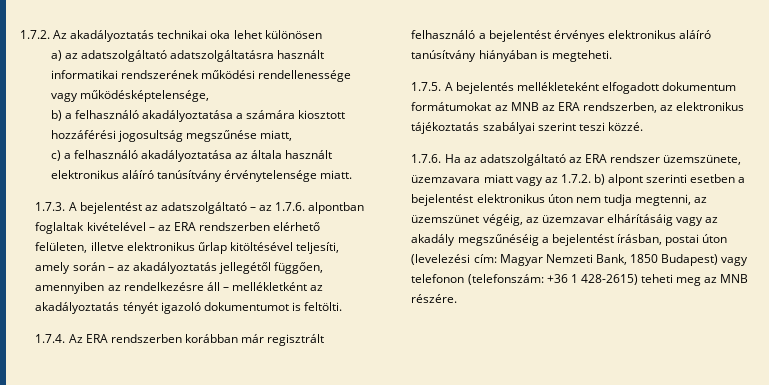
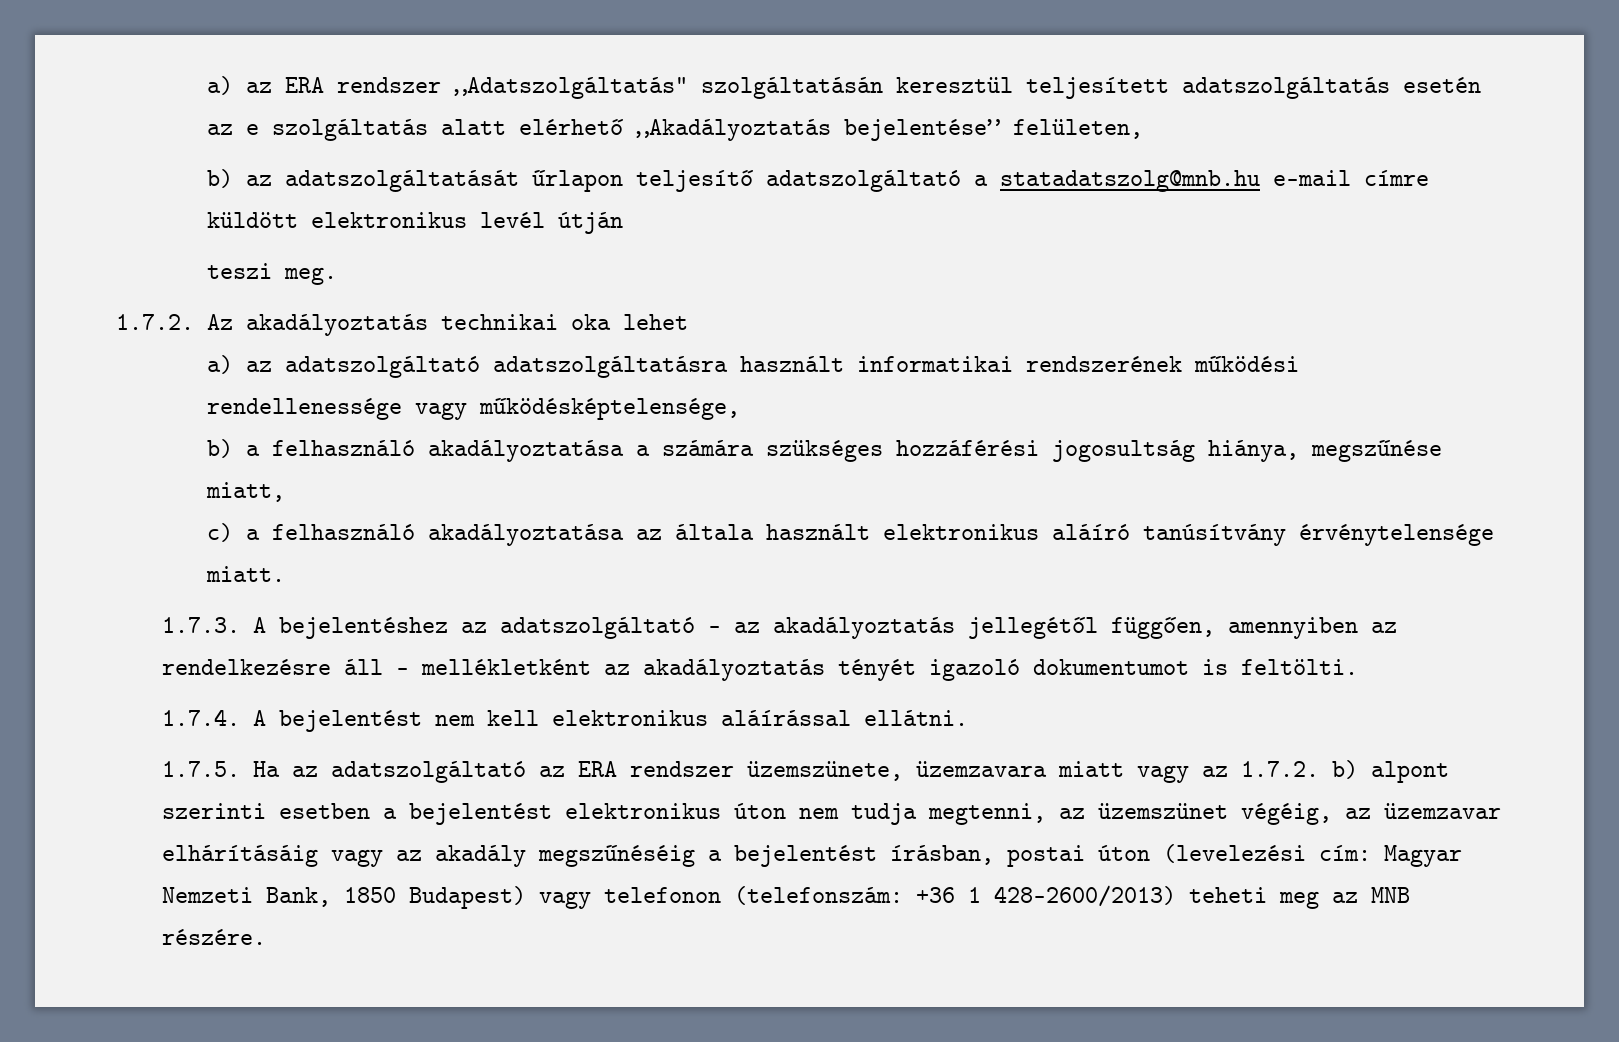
+ a) az ERA rendszer „Adatszolgáltatás" szolgáltatásán keresztül teljesített adatszolgáltatás esetén az e szolgáltatás alatt elérhető „Akadályoztatás bejelentése” felületen,
+ b) az adatszolgáltatását űrlapon teljesítő adatszolgáltató a statadatszolg@mnb.hu e-mail címre küldött elektronikus levél útján
+ teszi meg.
- 1.7.2. Az akadályoztatás technikai oka lehet különösen
+ 1.7.2. Az akadályoztatás technikai oka lehet
- b) a felhasználó akadályoztatása a számára kiosztott hozzáférési jogosultság megszűnése miatt,
+ b) a felhasználó akadályoztatása a számára szükséges hozzáférési jogosultság hiánya, megszűnése miatt,
- 1.7.3. A bejelentést az adatszolgáltató – az 1.7.6. alpontban foglaltak kivételével – az ERA rendszerben elérhető felületen, illetve elektronikus űrlap kitöltésével teljesíti, amely során – az akadályoztatás jellegétől függően, amennyiben az rendelkezésre áll – mellékletként az akadályoztatás tényét igazoló dokumentumot is feltölti.
+ 1.7.3. A bejelentéshez az adatszolgáltató – az akadályoztatás jellegétől függően, amennyiben az rendelkezésre áll – mellékletként az akadályoztatás tényét igazoló dokumentumot is feltölti.
- 1.7.4. Az ERA rendszerben korábban már regisztrált felhasználó a bejelentést érvényes elektronikus aláíró tanúsítvány hiányában is megteheti.
- 1.7.5. A bejelentés mellékleteként elfogadott dokumentum formátumokat az MNB az ERA rendszerben, az elektronikus tájékoztatás szabályai szerint teszi közzé.
- 1.7.6. Ha az adatszolgáltató az ERA rendszer üzemszünete, üzemzavara miatt vagy az 1.7.2. b) alpont szerinti esetben a bejelentést elektronikus úton nem tudja megtenni, az üzemszünet végéig, az üzemzavar elhárításáig vagy az akadály megszűnéséig a bejelentést írásban, postai úton (levelezési cím: Magyar Nemzeti Bank, 1850 Budapest) vagy telefonon (telefonszám: +36 1 428-2615) teheti meg az MNB részére.
+ 1.7.4. A bejelentést nem kell elektronikus aláírással ellátni.
+ 1.7.5. Ha az adatszolgáltató az ERA rendszer üzemszünete, üzemzavara miatt vagy az 1.7.2. b) alpont szerinti esetben a bejelentést elektronikus úton nem tudja megtenni, az üzemszünet végéig, az üzemzavar elhárításáig vagy az akadály megszűnéséig a bejelentést írásban, postai úton (levelezési cím: Magyar Nemzeti Bank, 1850 Budapest) vagy telefonon (telefonszám: +36 1 428-2600/2013) teheti meg az MNB részére.

